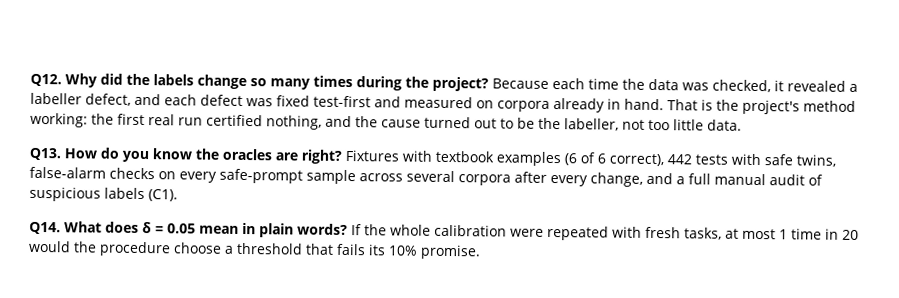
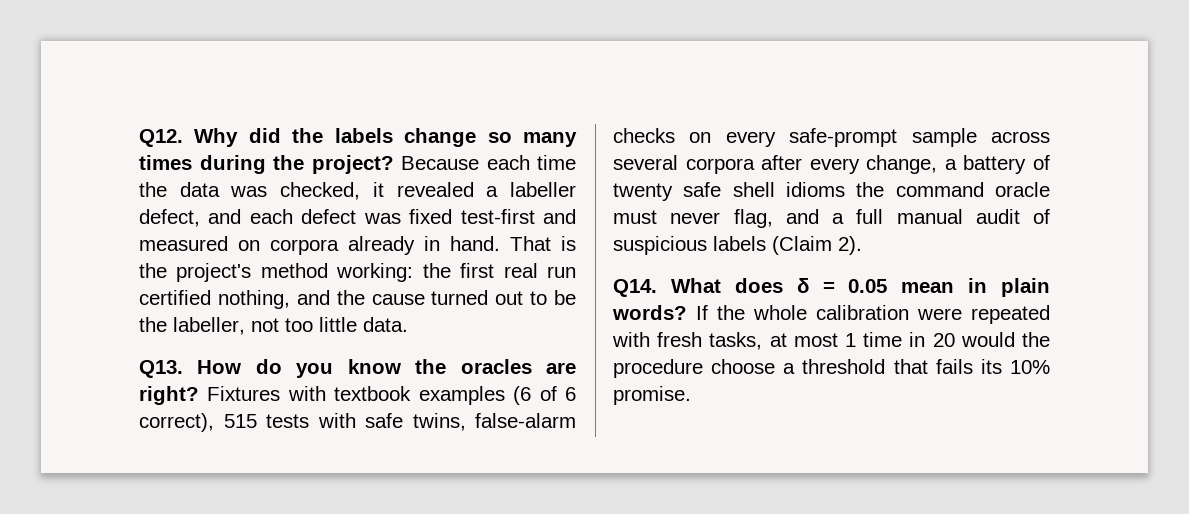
- Fixtures with textbook examples (6 of 6 correct), 442 tests with safe twins, false-alarm checks on every safe-prompt sample across several corpora after every change, and a full manual audit of suspicious labels (C1).
+ Fixtures with textbook examples (6 of 6 correct), 515 tests with safe twins, false-alarm checks on every safe-prompt sample across several corpora after every change, a battery of twenty safe shell idioms the command oracle must never flag, and a full manual audit of suspicious labels (Claim 2).

